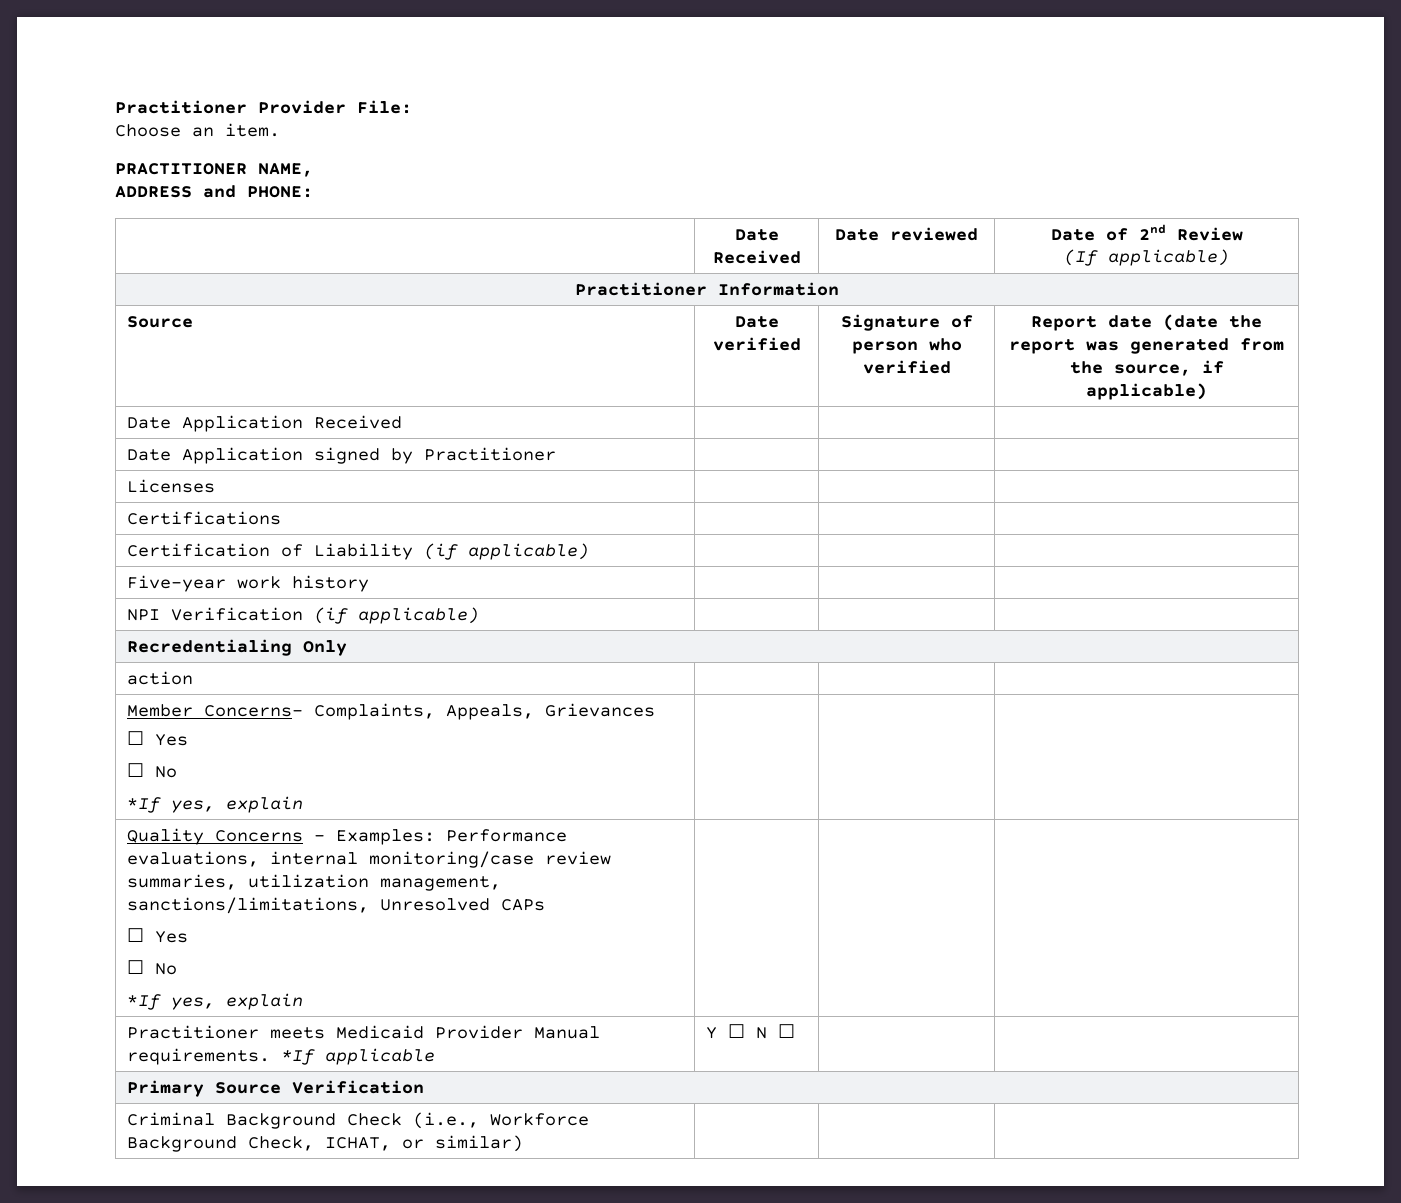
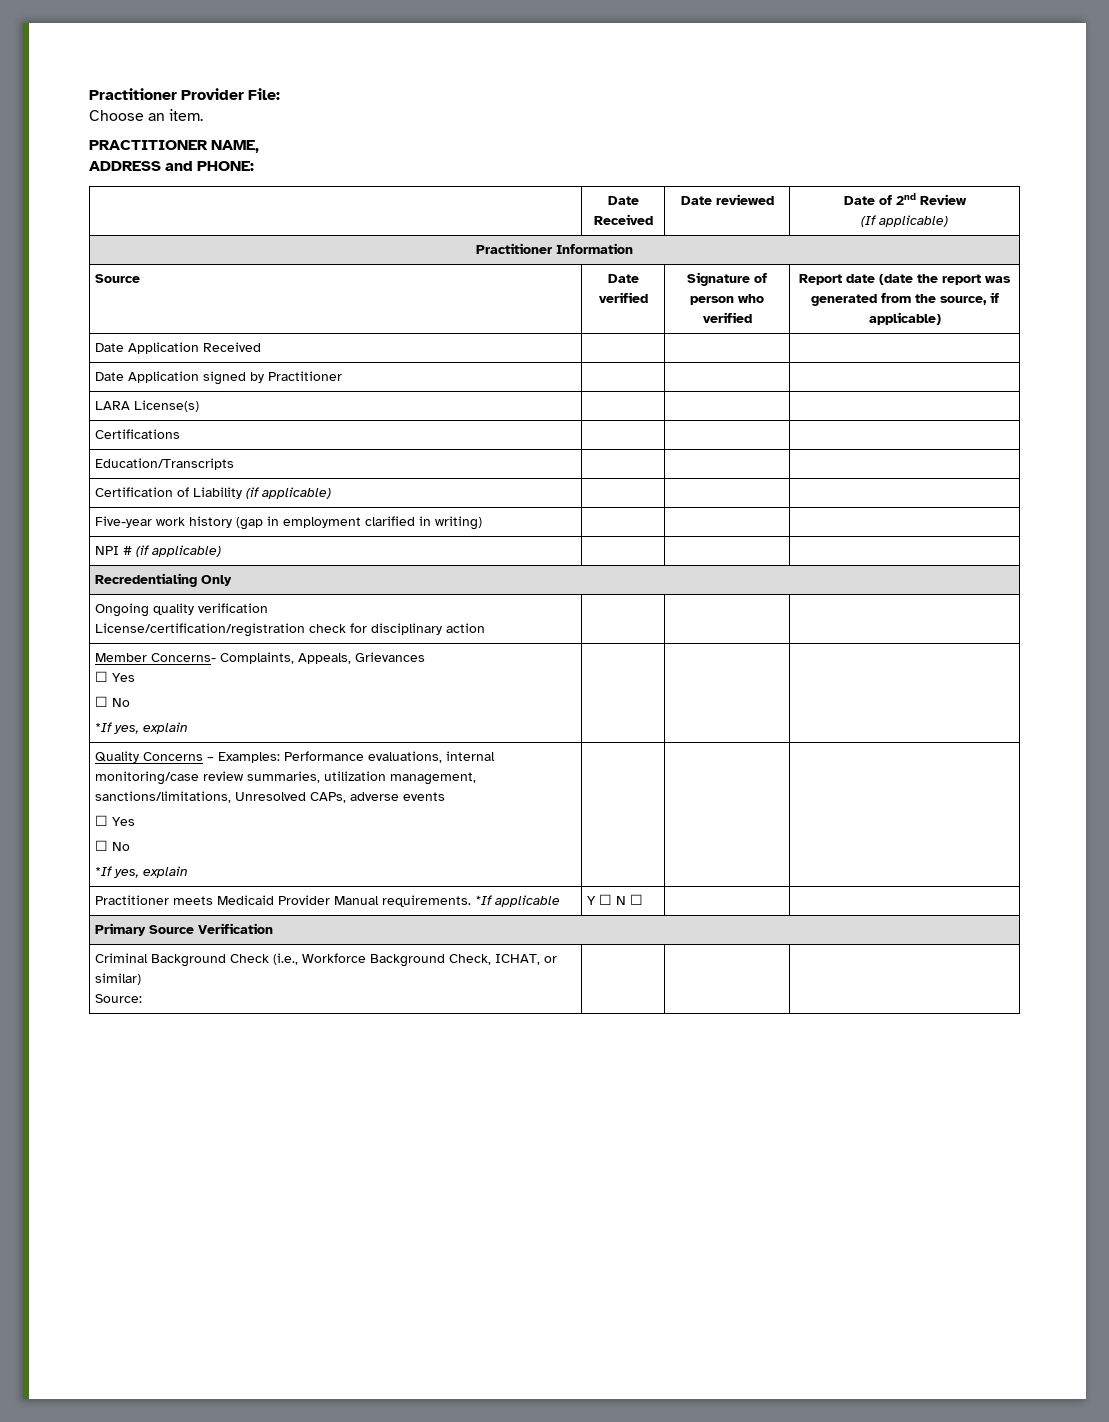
- Licenses | | |
+ LARA License(s) | | |
+ Education/Transcripts | | |
- Five-year work history | | |
+ Five-year work history (gap in employment clarified in writing) | | |
- NPI Verification (if applicable) | | |
+ NPI # (if applicable) | | |
- action | | |
+ Ongoing quality verification
+ License/certification/registration check for disciplinary action | | |
- Quality Concerns – Examples: Performance evaluations, internal monitoring/case review summaries, utilization management, sanctions/limitations, Unresolved CAPs
+ Quality Concerns – Examples: Performance evaluations, internal monitoring/case review summaries, utilization management, sanctions/limitations, Unresolved CAPs, adverse events
- Criminal Background Check (i.e., Workforce Background Check, ICHAT, or similar) | | |
+ Criminal Background Check (i.e., Workforce Background Check, ICHAT, or similar)
+ Source: | | |

